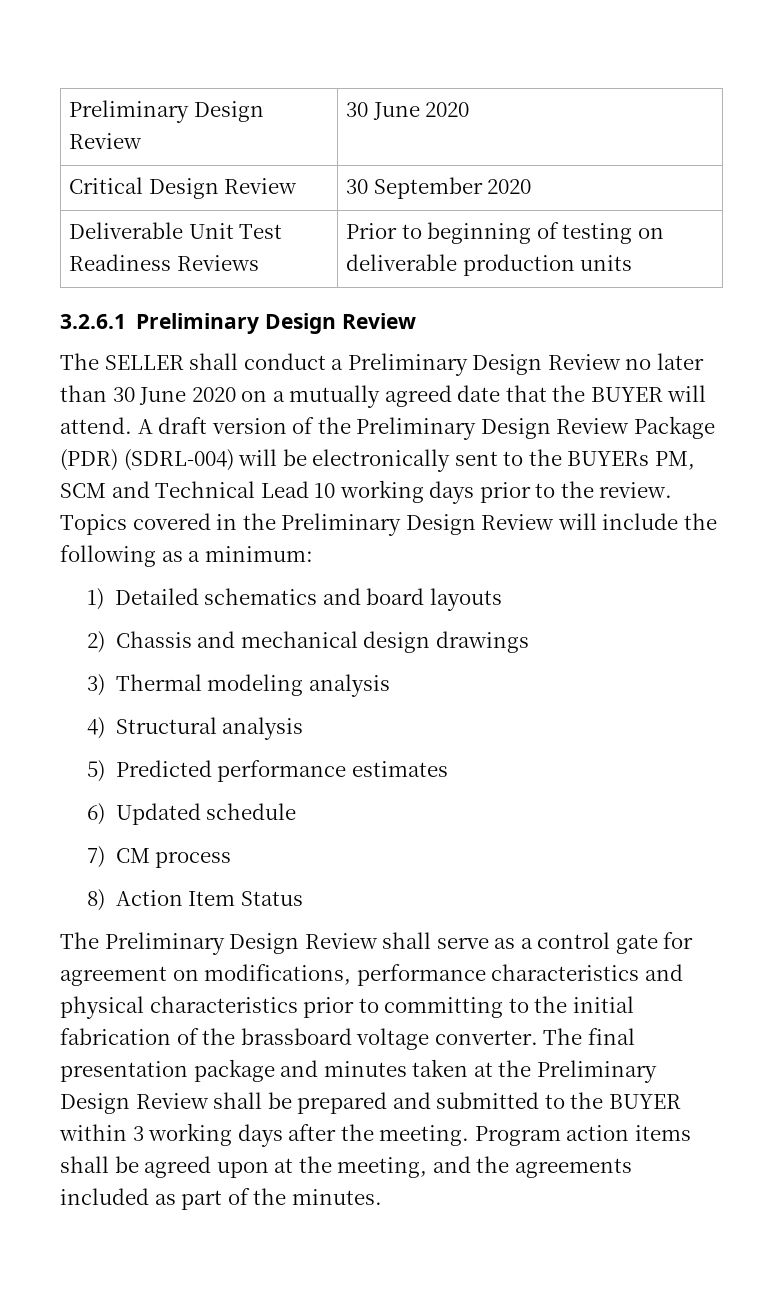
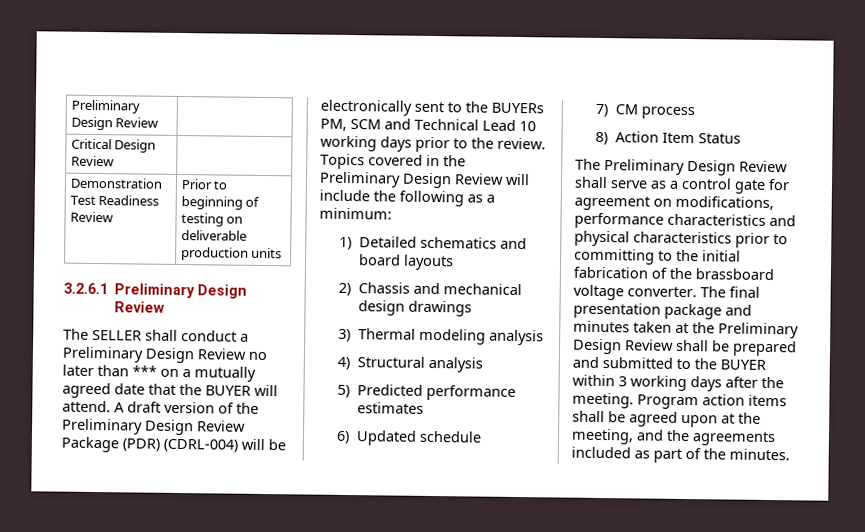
- Preliminary Design Review | 30 June 2020
+ Preliminary Design Review |
- Critical Design Review | 30 September 2020
- Deliverable Unit Test Readiness Reviews | Prior to beginning of testing on deliverable production units
+ Critical Design Review |
+ Demonstration Test Readiness Review | Prior to beginning of testing on deliverable production units
- The SELLER shall conduct a Preliminary Design Review no later than 30 June 2020 on a mutually agreed date that the BUYER will attend.
+ The SELLER shall conduct a Preliminary Design Review no later than *** on a mutually agreed date that the BUYER will attend.
- A draft version of the Preliminary Design Review Package (PDR) (SDRL-004) will be electronically sent to the BUYERs PM, SCM and Technical Lead 10 working days prior to the review.
+ A draft version of the Preliminary Design Review Package (PDR) (CDRL-004) will be electronically sent to the BUYERs PM, SCM and Technical Lead 10 working days prior to the review.

